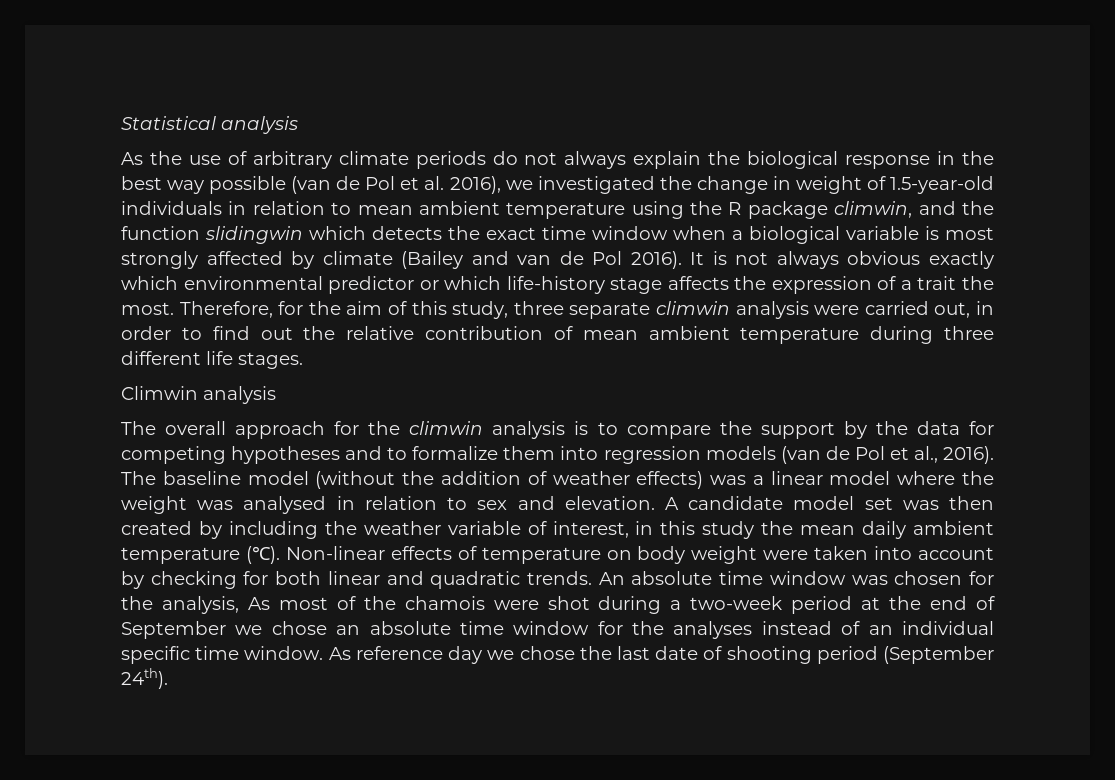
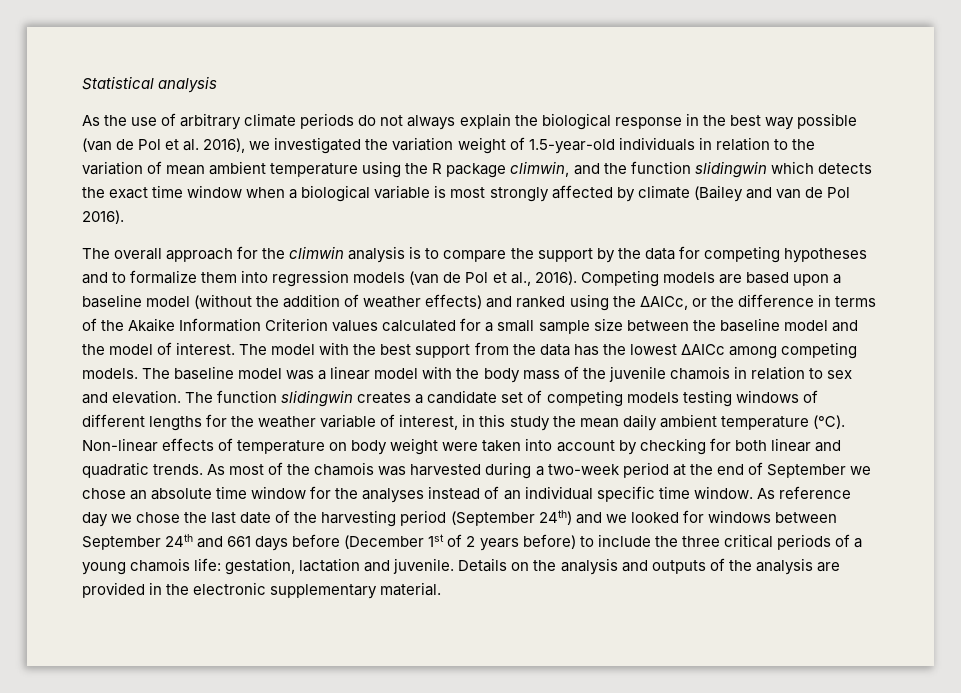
- As the use of arbitrary climate periods do not always explain the biological response in the best way possible (van de Pol et al. 2016), we investigated the change in weight of 1.5-year-old individuals in relation to mean ambient temperature using the R package climwin, and the function slidingwin which detects the exact time window when a biological variable is most strongly affected by climate (Bailey and van de Pol 2016). It is not always obvious exactly which environmental predictor or which life-history stage affects the expression of a trait the most. Therefore, for the aim of this study, three separate climwin analysis were carried out, in order to find out the relative contribution of mean ambient temperature during three different life stages.
- Climwin analysis
+ As the use of arbitrary climate periods do not always explain the biological response in the best way possible (van de Pol et al. 2016), we investigated the variation weight of 1.5-year-old individuals in relation to the variation of mean ambient temperature using the R package climwin, and the function slidingwin which detects the exact time window when a biological variable is most strongly affected by climate (Bailey and van de Pol 2016).
- The baseline model (without the addition of weather effects) was a linear model where the weight was analysed in relation to sex and elevation.
+ Competing models are based upon a baseline model (without the addition of weather effects) and ranked using the ΔAICc, or the difference in terms of the Akaike Information Criterion values calculated for a small sample size between the baseline model and the model of interest. The model with the best support from the data has the lowest ΔAICc among competing models. The baseline model was a linear model with the body mass of the juvenile chamois in relation to sex and elevation.
- A candidate model set was then created by including the weather variable of interest, in this study the mean daily ambient temperature (℃).
+ The function slidingwin creates a candidate set of competing models testing windows of different lengths for the weather variable of interest, in this study the mean daily ambient temperature (℃).
- An absolute time window was chosen for the analysis, As most of the chamois were shot during a two-week period at the end of September we chose an absolute time window for the analyses instead of an individual specific time window.
+ As most of the chamois was harvested during a two-week period at the end of September we chose an absolute time window for the analyses instead of an individual specific time window.
- As reference day we chose the last date of shooting period (September 24th).
+ As reference day we chose the last date of the harvesting period (September 24th) and we looked for windows between September 24th and 661 days before (December 1st of 2 years before) to include the three critical periods of a young chamois life: gestation, lactation and juvenile. Details on the analysis and outputs of the analysis are provided in the electronic supplementary material.

